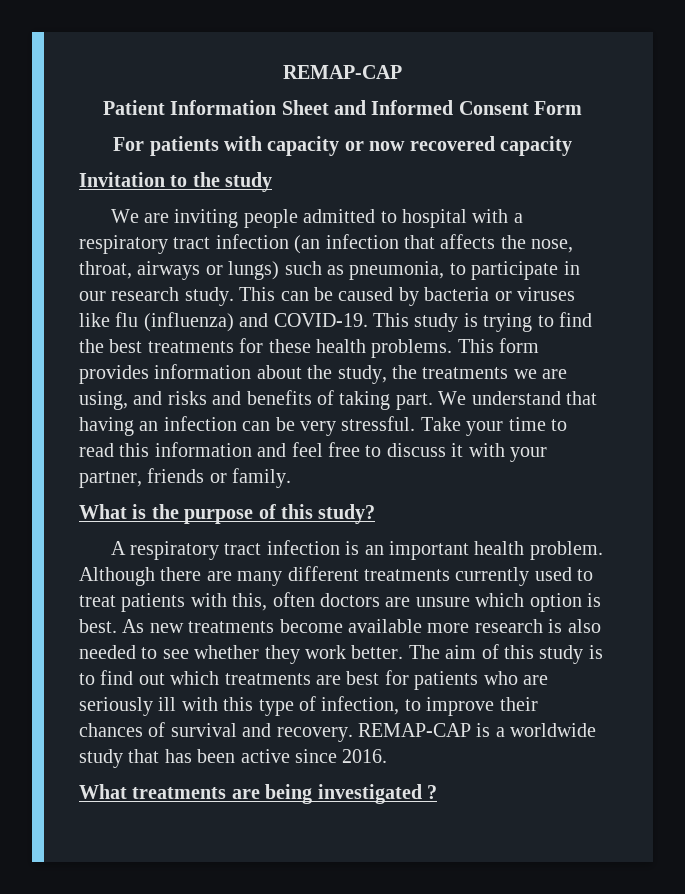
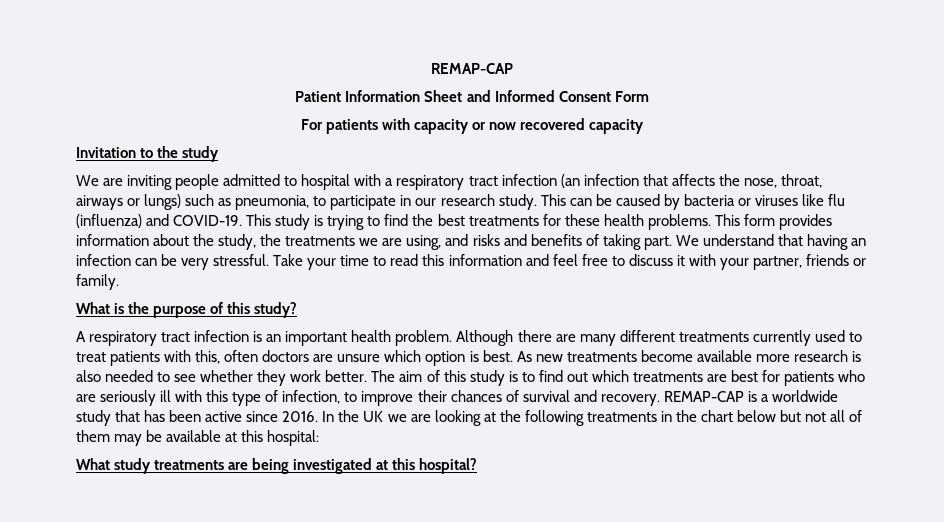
- REMAP-CAP is a worldwide study that has been active since 2016.
- What treatments are being investigated ?
+ REMAP-CAP is a worldwide study that has been active since 2016. In the UK we are looking at the following treatments in the chart below but not all of them may be available at this hospital:
+ What study treatments are being investigated at this hospital?

